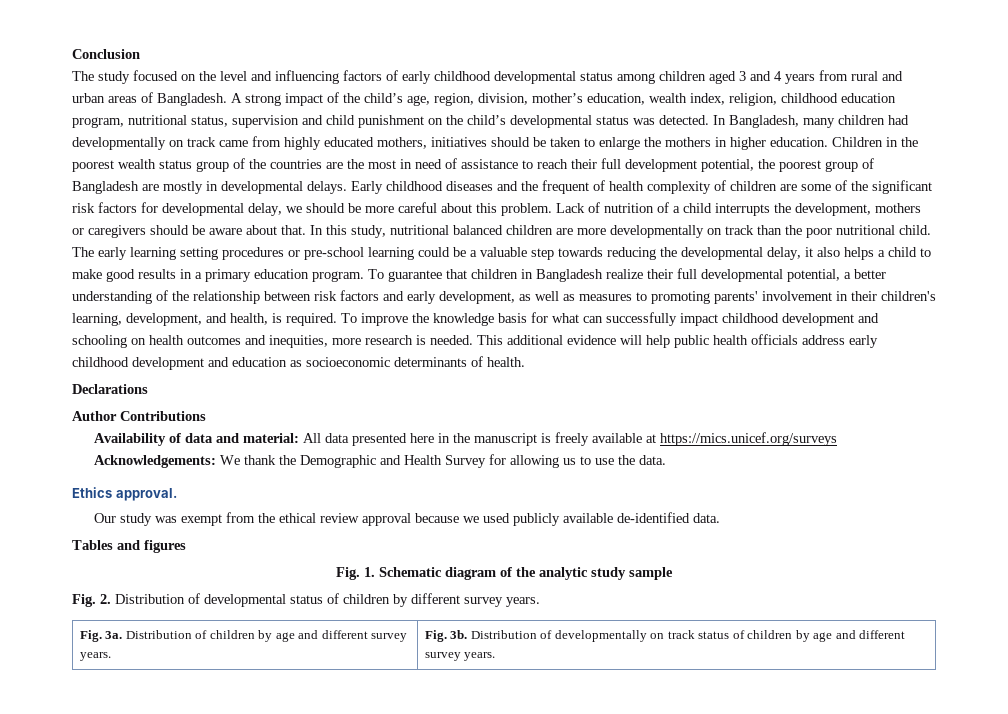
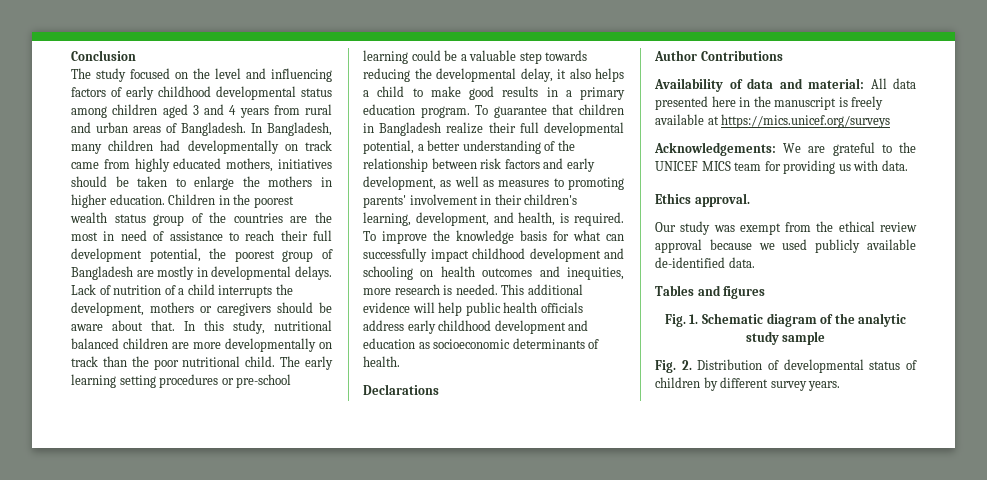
- A strong impact of the child’s age, region, division, mother’s education, wealth index, religion, childhood education program, nutritional status, supervision and child punishment on the child’s developmental status was detected.
- Early childhood diseases and the frequent of health complexity of children are some of the significant risk factors for developmental delay, we should be more careful about this problem.
- Acknowledgements: We thank the Demographic and Health Survey for allowing us to use the data.
+ Acknowledgements: We are grateful to the UNICEF MICS team for providing us with data.
- Fig. 3a. Distribution of children by age and different survey years. | Fig. 3b. Distribution of developmentally on track status of children by age and different survey years.

